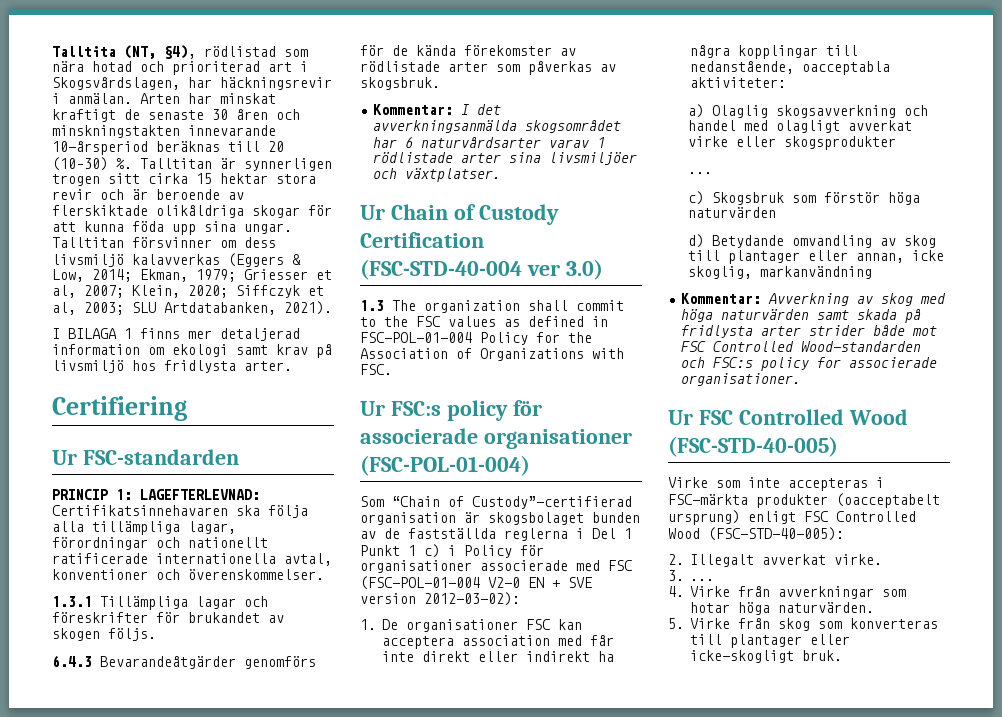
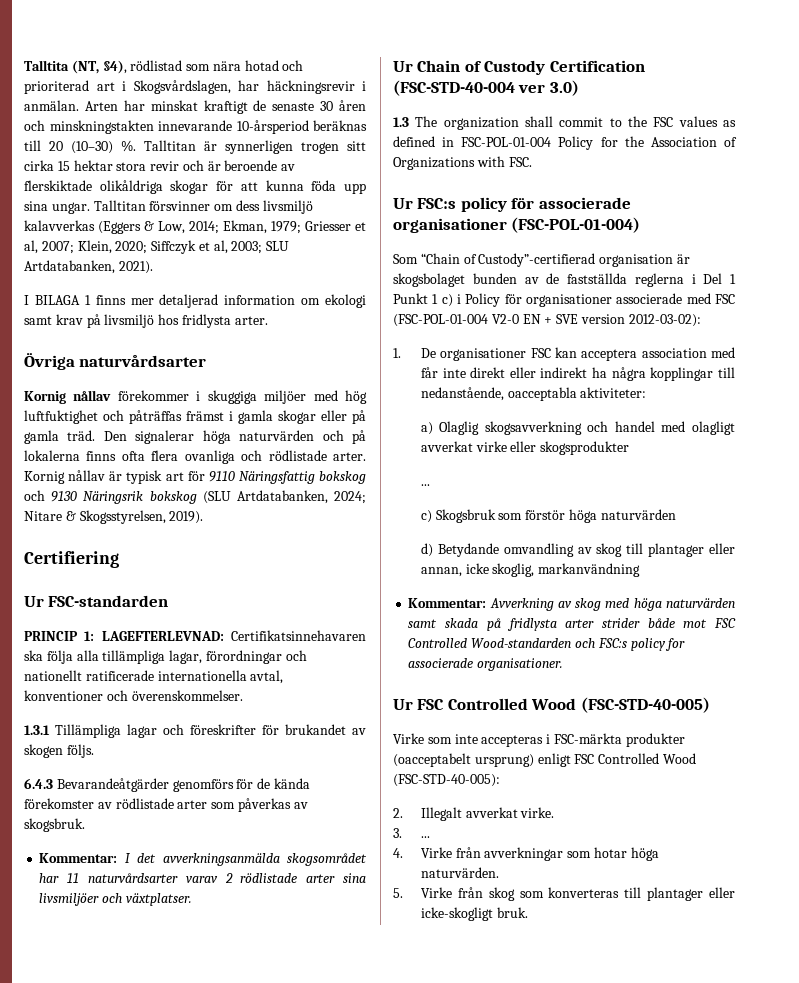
+ Övriga naturvårdsarter
+ Kornig nållav förekommer i skuggiga miljöer med hög luftfuktighet och påträffas främst i gamla skogar eller på gamla träd. Den signalerar höga naturvärden och på lokalerna finns ofta flera ovanliga och rödlistade arter. Kornig nållav är typisk art för 9110 Näringsfattig bokskog och 9130 Näringsrik bokskog (SLU Artdatabanken, 2024; Nitare & Skogsstyrelsen, 2019).
- Kommentar: I det avverkningsanmälda skogsområdet har 6 naturvårdsarter varav 1 rödlistade arter sina livsmiljöer och växtplatser.
+ Kommentar: I det avverkningsanmälda skogsområdet har 11 naturvårdsarter varav 2 rödlistade arter sina livsmiljöer och växtplatser.

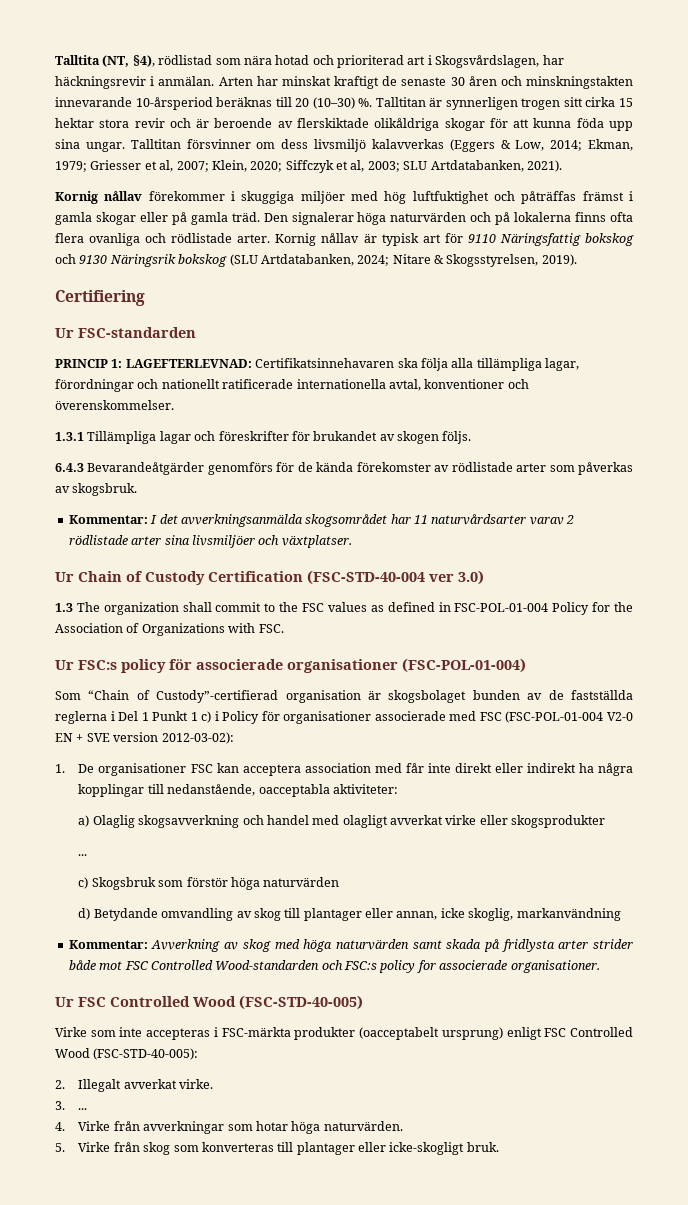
- I BILAGA 1 finns mer detaljerad information om ekologi samt krav på livsmiljö hos fridlysta arter.
- Övriga naturvårdsarter

